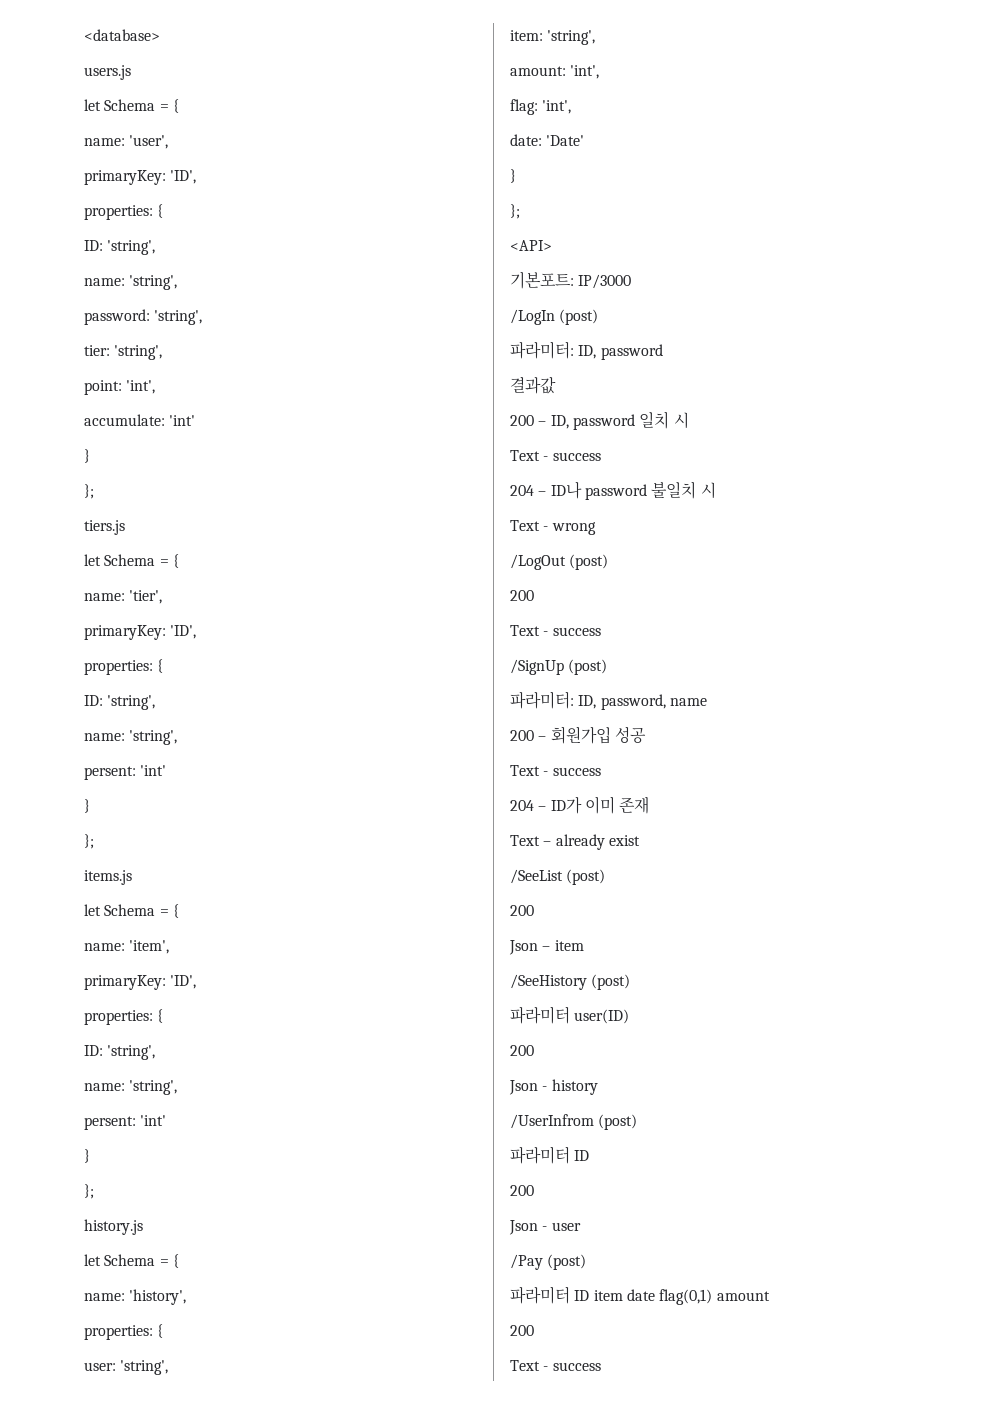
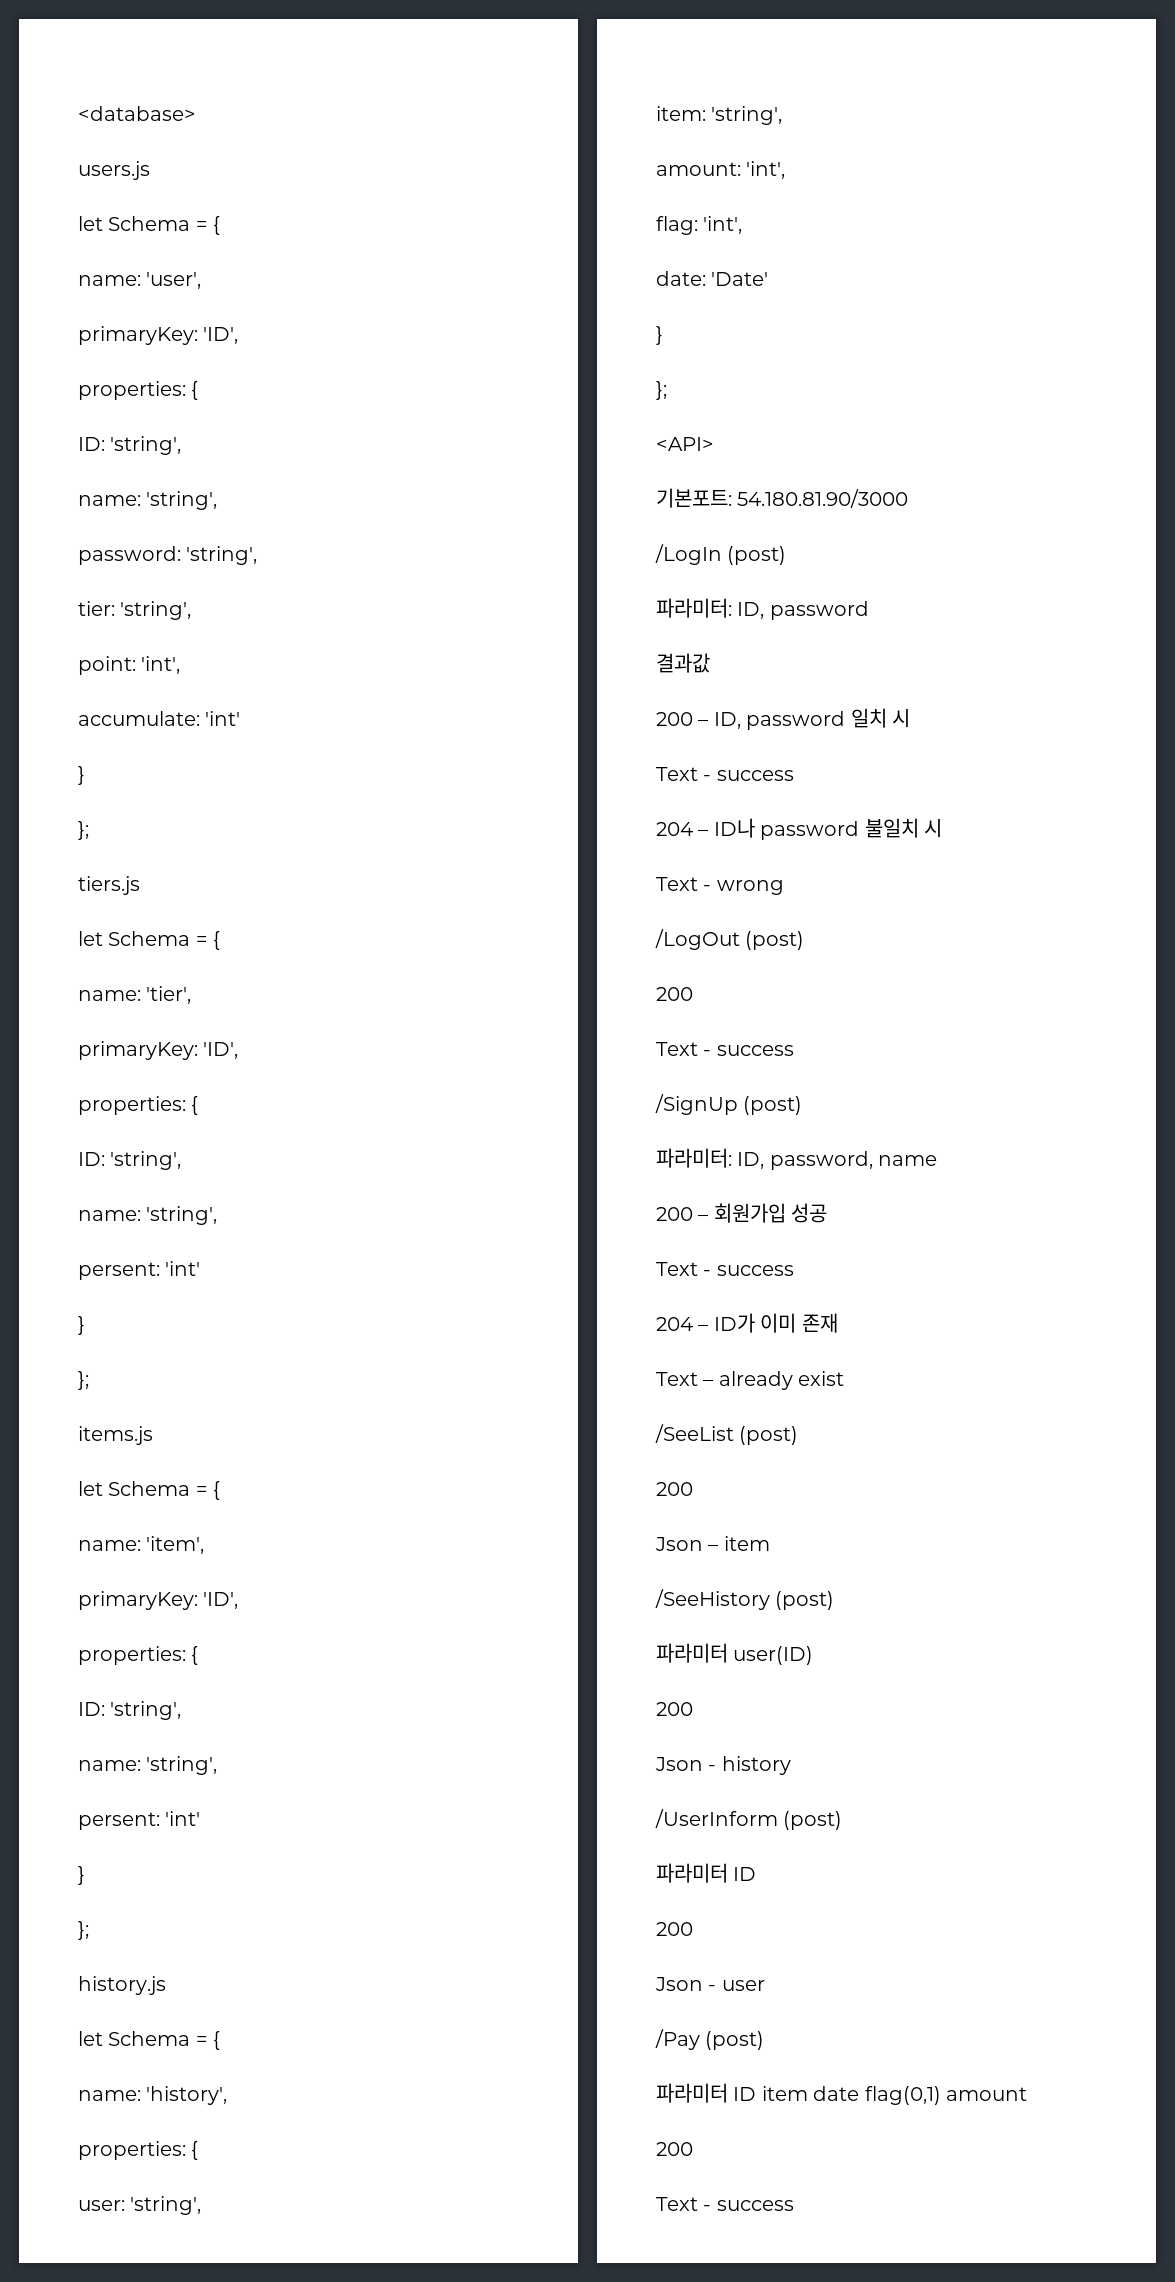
- 기본포트: IP/3000
+ 기본포트: 54.180.81.90/3000
- /UserInfrom (post)
+ /UserInform (post)

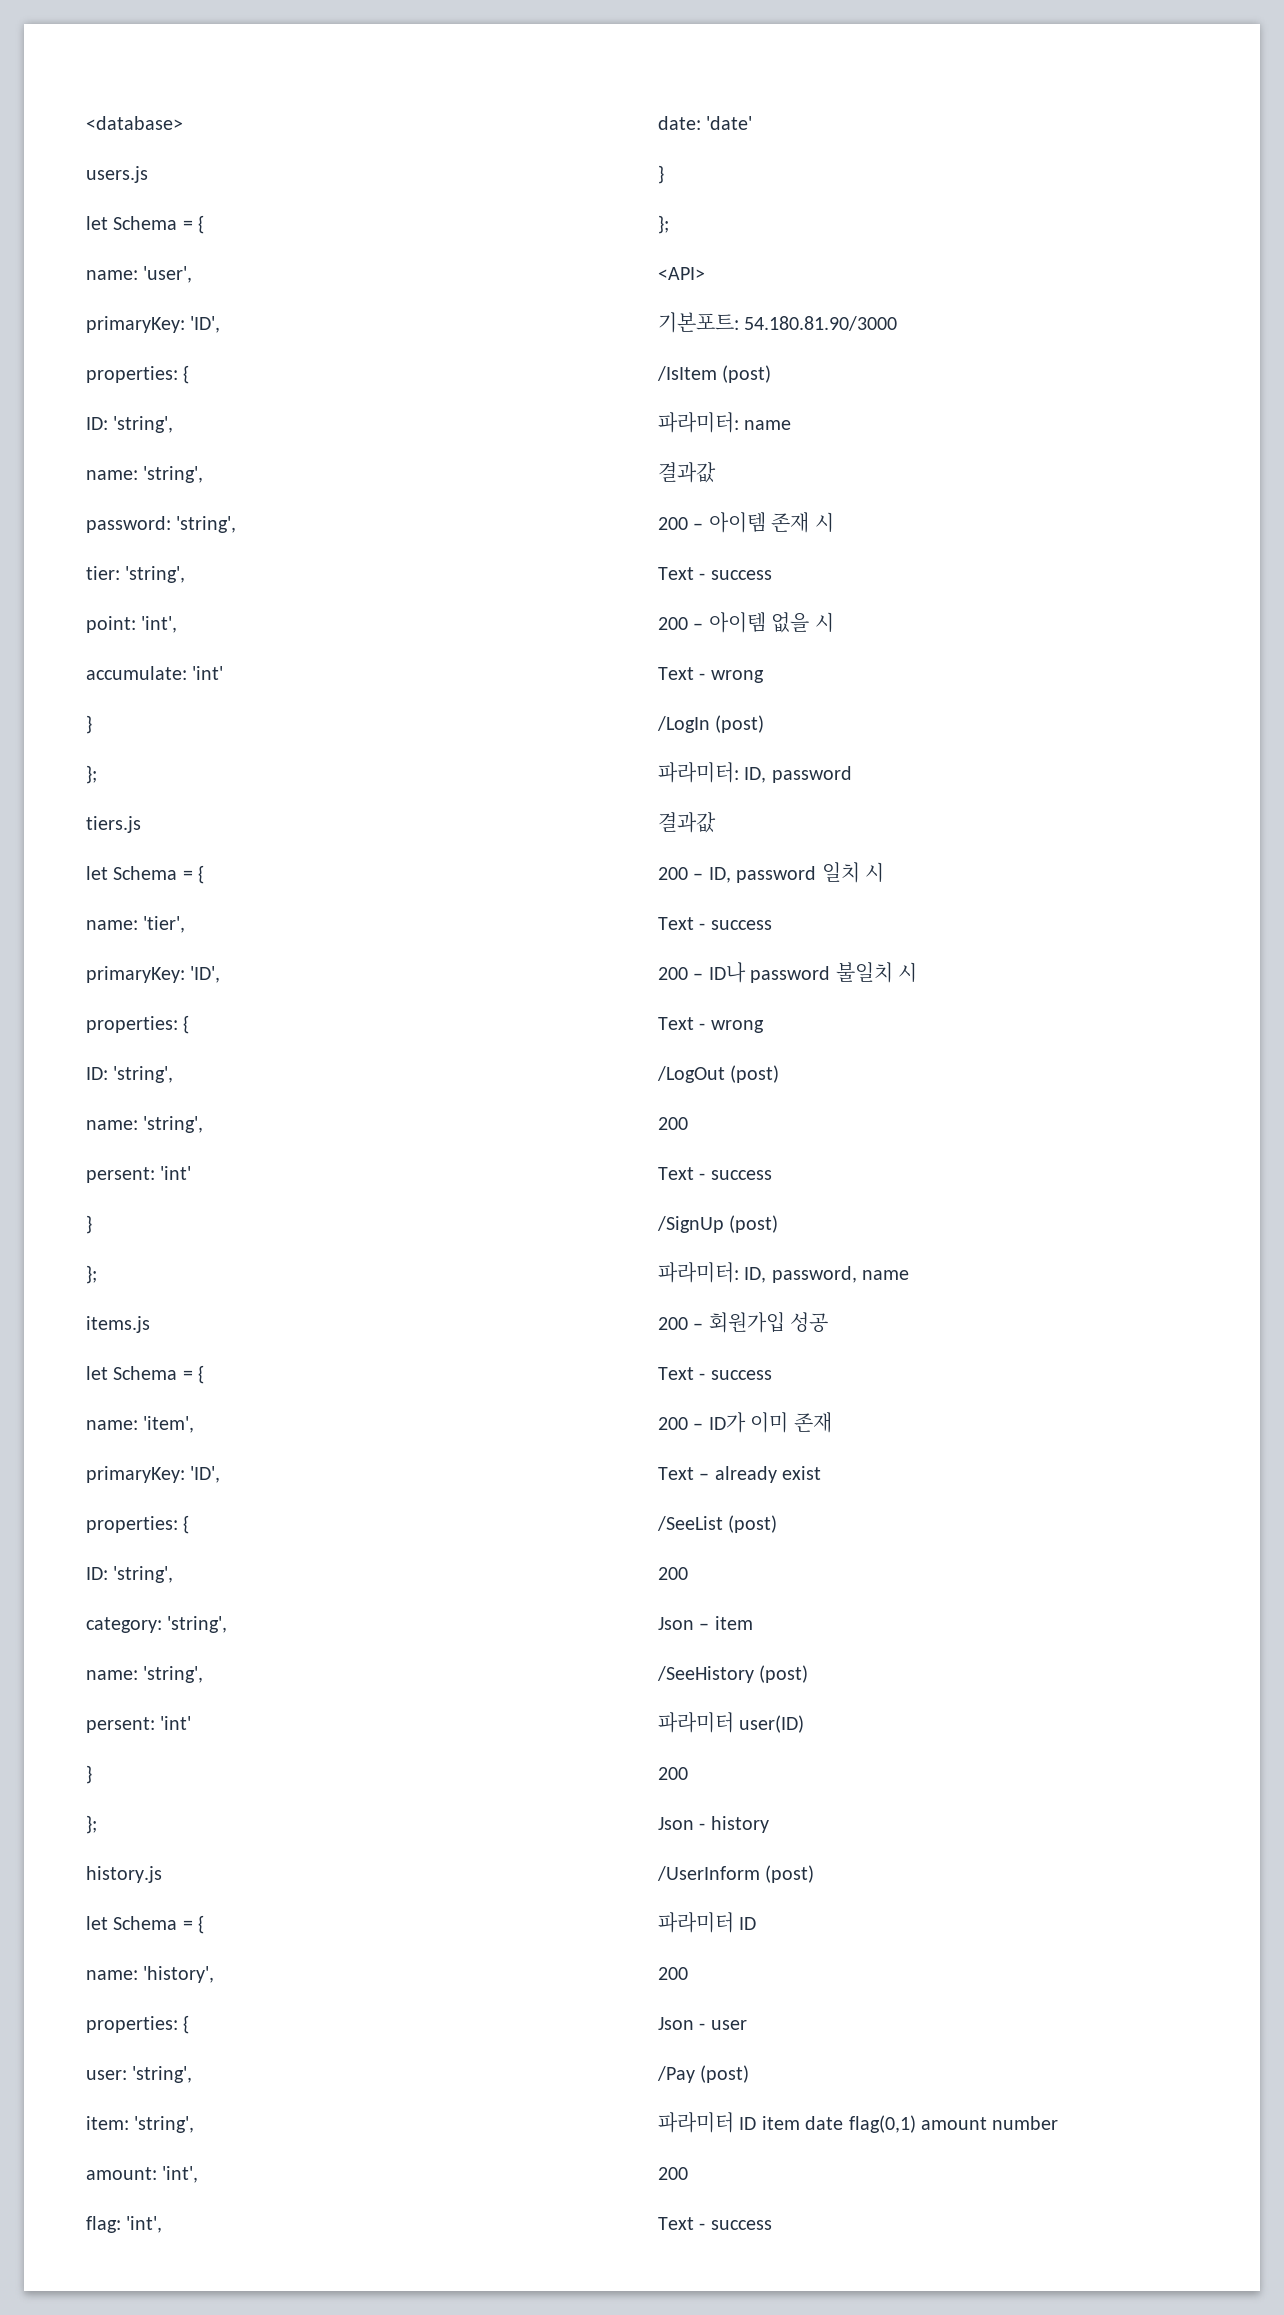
+ category: 'string',
- date: 'Date'
+ date: 'date'
+ /IsItem (post)
+ 파라미터: name
+ 결과값
+ 200 – 아이템 존재 시
+ Text - success
+ 200 – 아이템 없을 시
+ Text - wrong
- 204 – ID나 password 불일치 시
+ 200 – ID나 password 불일치 시
- 204 – ID가 이미 존재
+ 200 – ID가 이미 존재
- 파라미터 ID item date flag(0,1) amount
+ 파라미터 ID item date flag(0,1) amount number

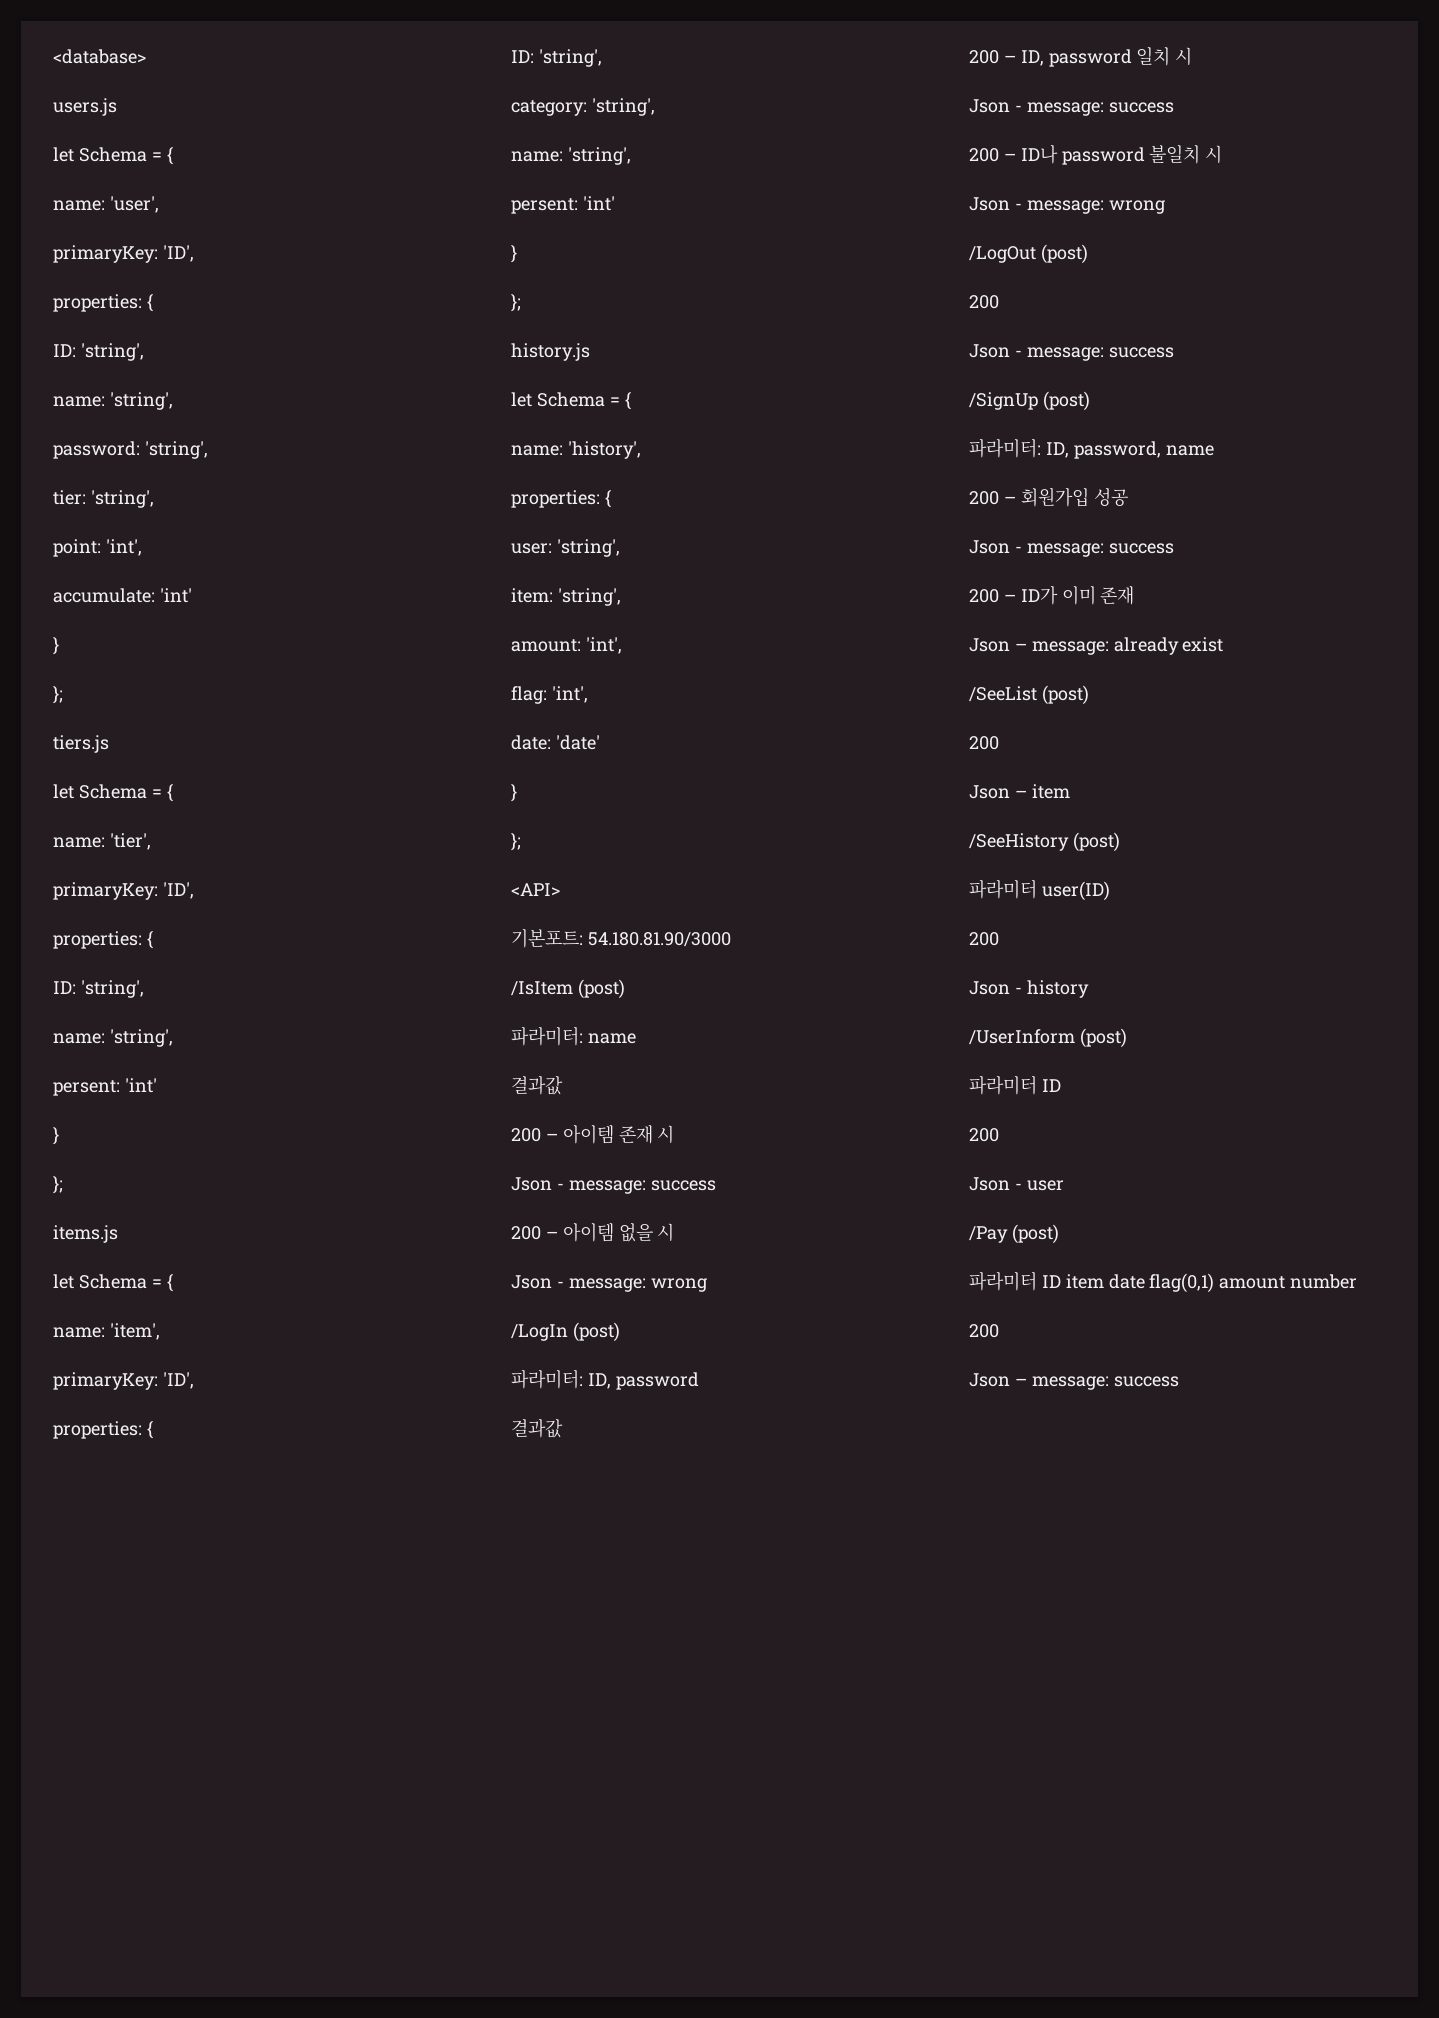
  200 – 아이템 존재 시
- Text - success
+ Json - message: success
  200 – 아이템 없을 시
- Text - wrong
+ Json - message: wrong
  200 – ID, password 일치 시
- Text - success
+ Json - message: success
  200 – ID나 password 불일치 시
- Text - wrong
+ Json - message: wrong
  /LogOut (post)
  200
- Text - success
+ Json - message: success
  200 – 회원가입 성공
- Text - success
+ Json - message: success
- Text – already exist
+ Json – message: already exist
  파라미터 ID item date flag(0,1) amount number
  200
- Text - success
+ Json – message: success

